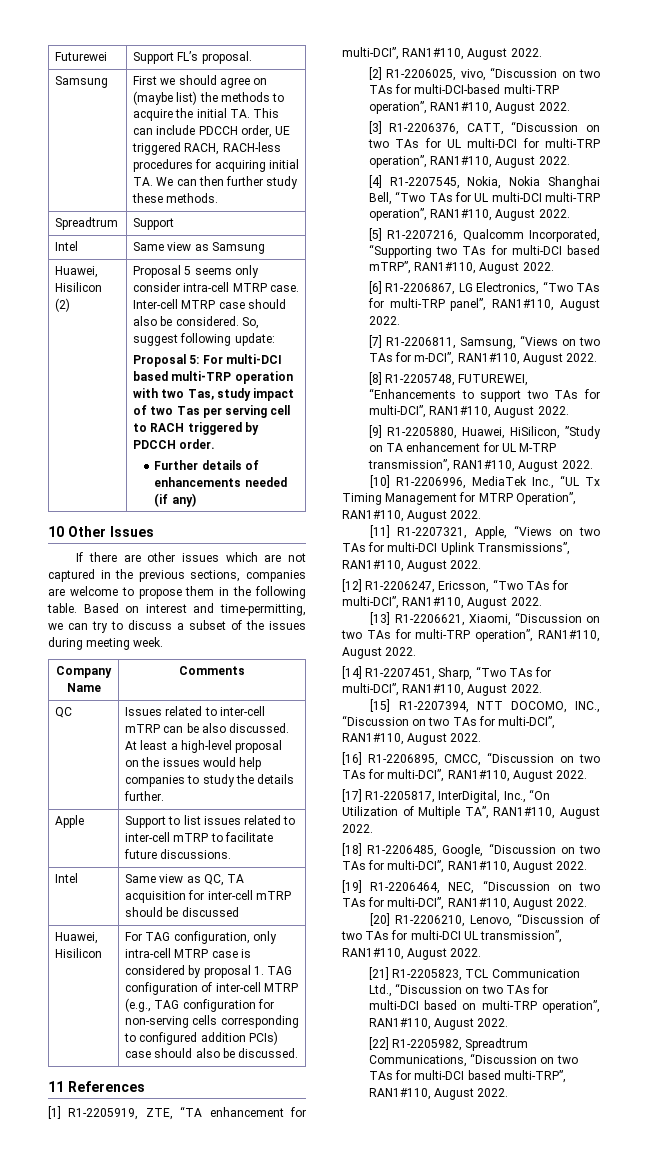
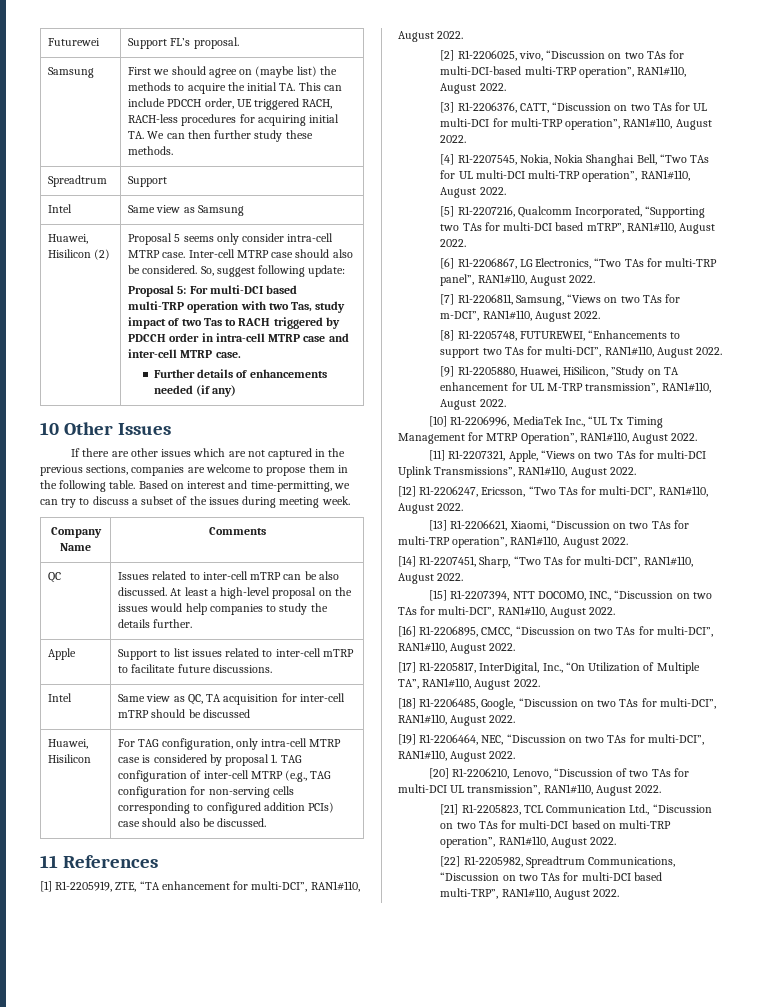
- Proposal 5: For multi-DCI based multi-TRP operation with two Tas, study impact of two Tas per serving cell to RACH triggered by PDCCH order.
+ Proposal 5: For multi-DCI based multi-TRP operation with two Tas, study impact of two Tas to RACH triggered by PDCCH order in intra-cell MTRP case and inter-cell MTRP case.

